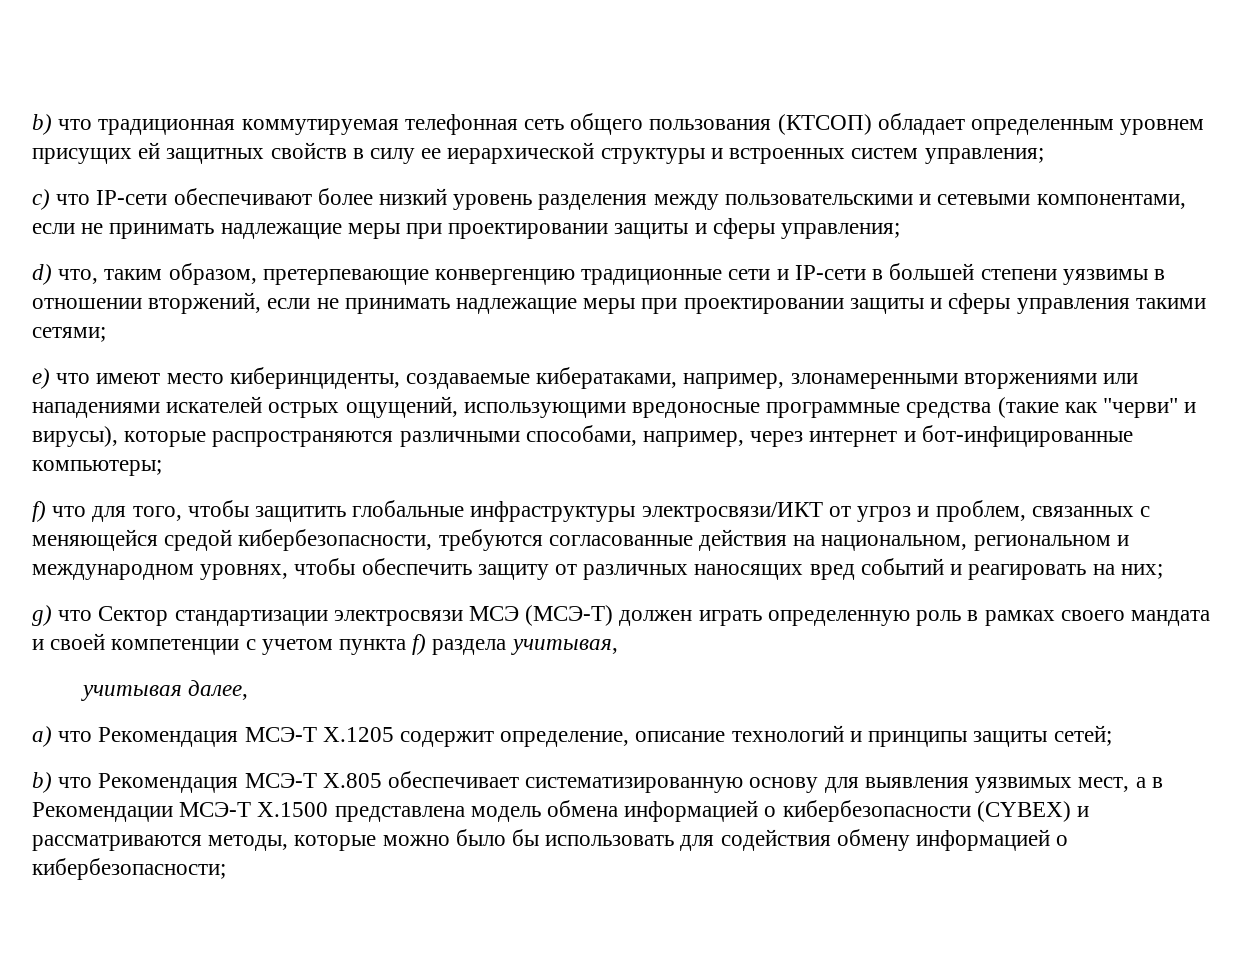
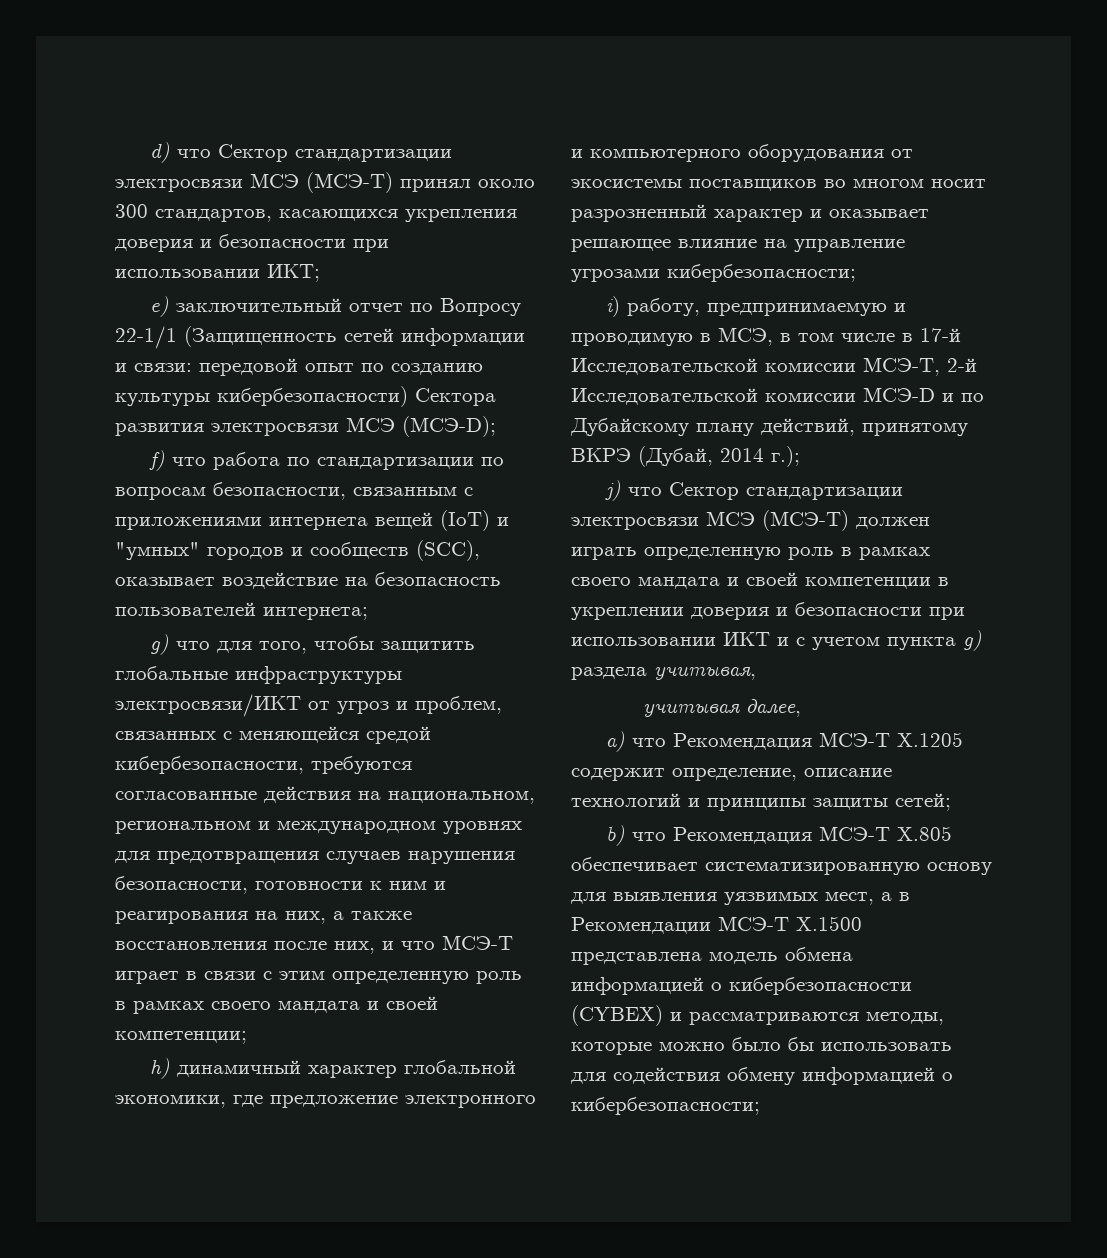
- b) что традиционная коммутируемая телефонная сеть общего пользования (КТСОП) обладает определенным уровнем присущих ей защитных свойств в силу ее иерархической структуры и встроенных систем управления;
- c) что IP-сети обеспечивают более низкий уровень разделения между пользовательскими и сетевыми компонентами, если не принимать надлежащие меры при проектировании защиты и сферы управления;
- d) что, таким образом, претерпевающие конвергенцию традиционные сети и IP-сети в большей степени уязвимы в отношении вторжений, если не принимать надлежащие меры при проектировании защиты и сферы управления такими сетями;
- e) что имеют место киберинциденты, создаваемые кибератаками, например, злонамеренными вторжениями или нападениями искателей острых ощущений, использующими вредоносные программные средства (такие как "черви" и вирусы), которые распространяются различными способами, например, через интернет и бот-инфицированные компьютеры;
- f) что для того, чтобы защитить глобальные инфраструктуры электросвязи/ИКТ от угроз и проблем, связанных с меняющейся средой кибербезопасности, требуются согласованные действия на национальном, региональном и международном уровнях, чтобы обеспечить защиту от различных наносящих вред событий и реагировать на них;
- g) что Сектор стандартизации электросвязи МСЭ (МСЭ-Т) должен играть определенную роль в рамках своего мандата и своей компетенции с учетом пункта f) раздела учитывая,
+ d) что Сектор стандартизации электросвязи МСЭ (МСЭ-T) принял около 300 стандартов, касающихся укрепления доверия и безопасности при использовании ИКТ;
+ e) заключительный отчет по Вопросу 22-1/1 (Защищенность сетей информации и связи: передовой опыт по созданию культуры кибербезопасности) Сектора развития электросвязи МСЭ (МСЭ-D);
+ f) что работа по стандартизации по вопросам безопасности, связанным с приложениями интернета вещей (IoT) и "умных" городов и сообществ (SCC), оказывает воздействие на безопасность пользователей интернета;
+ g) что для того, чтобы защитить глобальные инфраструктуры электросвязи/ИКТ от угроз и проблем, связанных с меняющейся средой кибербезопасности, требуются согласованные действия на национальном, региональном и международном уровнях для предотвращения случаев нарушения безопасности, готовности к ним и реагирования на них, а также восстановления после них, и что МСЭ-Т играет в связи с этим определенную роль в рамках своего мандата и своей компетенции;
+ h) динамичный характер глобальной экономики, где предложение электронного и компьютерного оборудования от экосистемы поставщиков во многом носит разрозненный характер и оказывает решающее влияние на управление угрозами кибербезопасности;
+ i) работу, предпринимаемую и проводимую в МСЭ, в том числе в 17-й Исследовательской комиссии МСЭ-T, 2-й Исследовательской комиссии МСЭ-D и по Дубайскому плану действий, принятому ВКРЭ (Дубай, 2014 г.);
+ j) что Сектор стандартизации электросвязи МСЭ (МСЭ-Т) должен играть определенную роль в рамках своего мандата и своей компетенции в укреплении доверия и безопасности при использовании ИКТ и с учетом пункта g) раздела учитывая,

